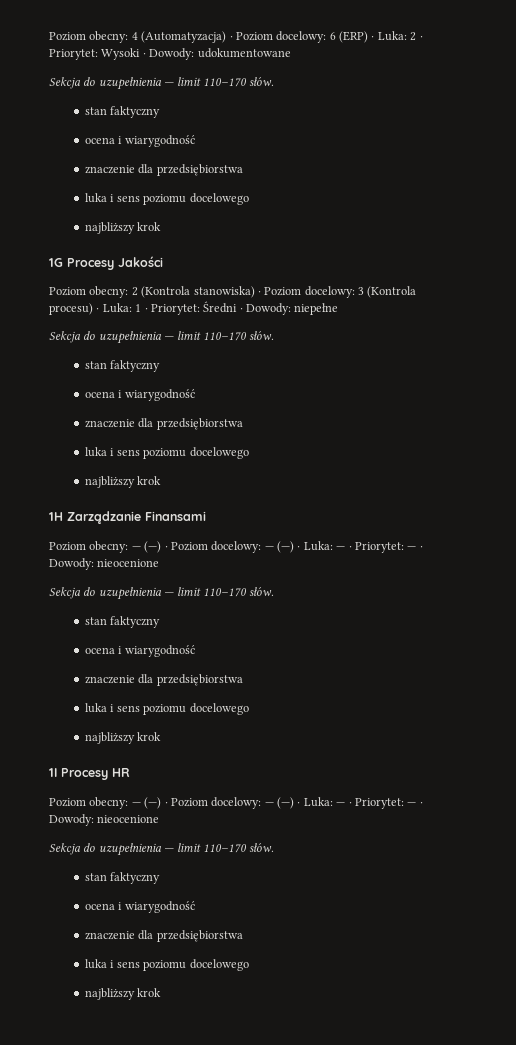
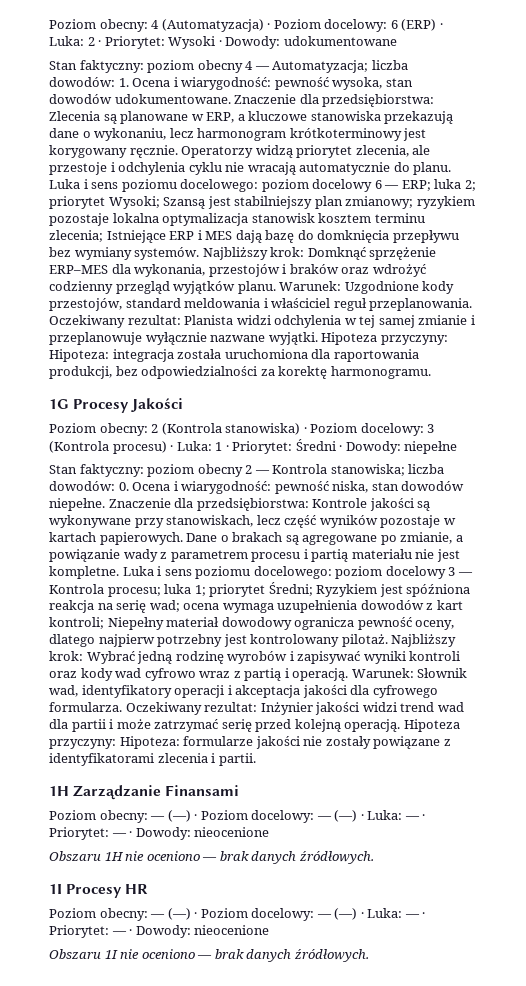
  Poziom obecny: 4 (Automatyzacja) · Poziom docelowy: 6 (ERP) · Luka: 2 · Priorytet: Wysoki · Dowody: udokumentowane
- Sekcja do uzupełnienia — limit 110–170 słów.
- stan faktyczny
- ocena i wiarygodność
- znaczenie dla przedsiębiorstwa
- luka i sens poziomu docelowego
- najbliższy krok
+ Stan faktyczny: poziom obecny 4 — Automatyzacja; liczba dowodów: 1. Ocena i wiarygodność: pewność wysoka, stan dowodów udokumentowane. Znaczenie dla przedsiębiorstwa: Zlecenia są planowane w ERP, a kluczowe stanowiska przekazują dane o wykonaniu, lecz harmonogram krótkoterminowy jest korygowany ręcznie. Operatorzy widzą priorytet zlecenia, ale przestoje i odchylenia cyklu nie wracają automatycznie do planu. Luka i sens poziomu docelowego: poziom docelowy 6 — ERP; luka 2; priorytet Wysoki; Szansą jest stabilniejszy plan zmianowy; ryzykiem pozostaje lokalna optymalizacja stanowisk kosztem terminu zlecenia; Istniejące ERP i MES dają bazę do domknięcia przepływu bez wymiany systemów. Najbliższy krok: Domknąć sprzężenie ERP–MES dla wykonania, przestojów i braków oraz wdrożyć codzienny przegląd wyjątków planu. Warunek: Uzgodnione kody przestojów, standard meldowania i właściciel reguł przeplanowania. Oczekiwany rezultat: Planista widzi odchylenia w tej samej zmianie i przeplanowuje wyłącznie nazwane wyjątki. Hipoteza przyczyny: Hipoteza: integracja została uruchomiona dla raportowania produkcji, bez odpowiedzialności za korektę harmonogramu.
  Poziom obecny: 2 (Kontrola stanowiska) · Poziom docelowy: 3 (Kontrola procesu) · Luka: 1 · Priorytet: Średni · Dowody: niepełne
- Sekcja do uzupełnienia — limit 110–170 słów.
- stan faktyczny
- ocena i wiarygodność
- znaczenie dla przedsiębiorstwa
- luka i sens poziomu docelowego
- najbliższy krok
+ Stan faktyczny: poziom obecny 2 — Kontrola stanowiska; liczba dowodów: 0. Ocena i wiarygodność: pewność niska, stan dowodów niepełne. Znaczenie dla przedsiębiorstwa: Kontrole jakości są wykonywane przy stanowiskach, lecz część wyników pozostaje w kartach papierowych. Dane o brakach są agregowane po zmianie, a powiązanie wady z parametrem procesu i partią materiału nie jest kompletne. Luka i sens poziomu docelowego: poziom docelowy 3 — Kontrola procesu; luka 1; priorytet Średni; Ryzykiem jest spóźniona reakcja na serię wad; ocena wymaga uzupełnienia dowodów z kart kontroli; Niepełny materiał dowodowy ogranicza pewność oceny, dlatego najpierw potrzebny jest kontrolowany pilotaż. Najbliższy krok: Wybrać jedną rodzinę wyrobów i zapisywać wyniki kontroli oraz kody wad cyfrowo wraz z partią i operacją. Warunek: Słownik wad, identyfikatory operacji i akceptacja jakości dla cyfrowego formularza. Oczekiwany rezultat: Inżynier jakości widzi trend wad dla partii i może zatrzymać serię przed kolejną operacją. Hipoteza przyczyny: Hipoteza: formularze jakości nie zostały powiązane z identyfikatorami zlecenia i partii.
  1H Zarządzanie Finansami
  Poziom obecny: — (—) · Poziom docelowy: — (—) · Luka: — · Priorytet: — · Dowody: nieocenione
- Sekcja do uzupełnienia — limit 110–170 słów.
- stan faktyczny
- ocena i wiarygodność
- znaczenie dla przedsiębiorstwa
- luka i sens poziomu docelowego
- najbliższy krok
+ Obszaru 1H nie oceniono — brak danych źródłowych.
  1I Procesy HR
  Poziom obecny: — (—) · Poziom docelowy: — (—) · Luka: — · Priorytet: — · Dowody: nieocenione
- Sekcja do uzupełnienia — limit 110–170 słów.
- stan faktyczny
- ocena i wiarygodność
- znaczenie dla przedsiębiorstwa
- luka i sens poziomu docelowego
- najbliższy krok
+ Obszaru 1I nie oceniono — brak danych źródłowych.

